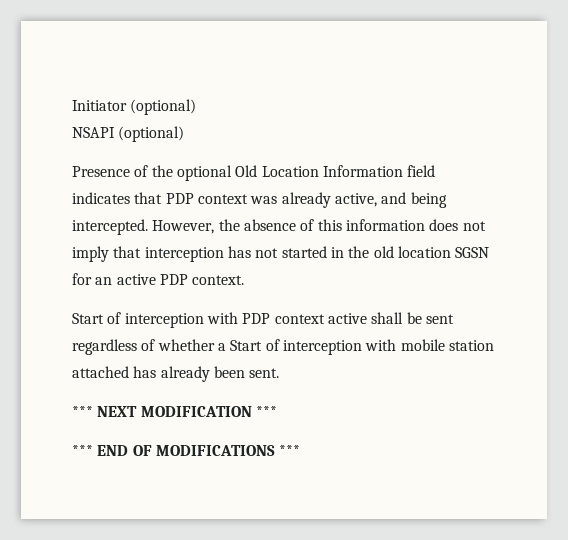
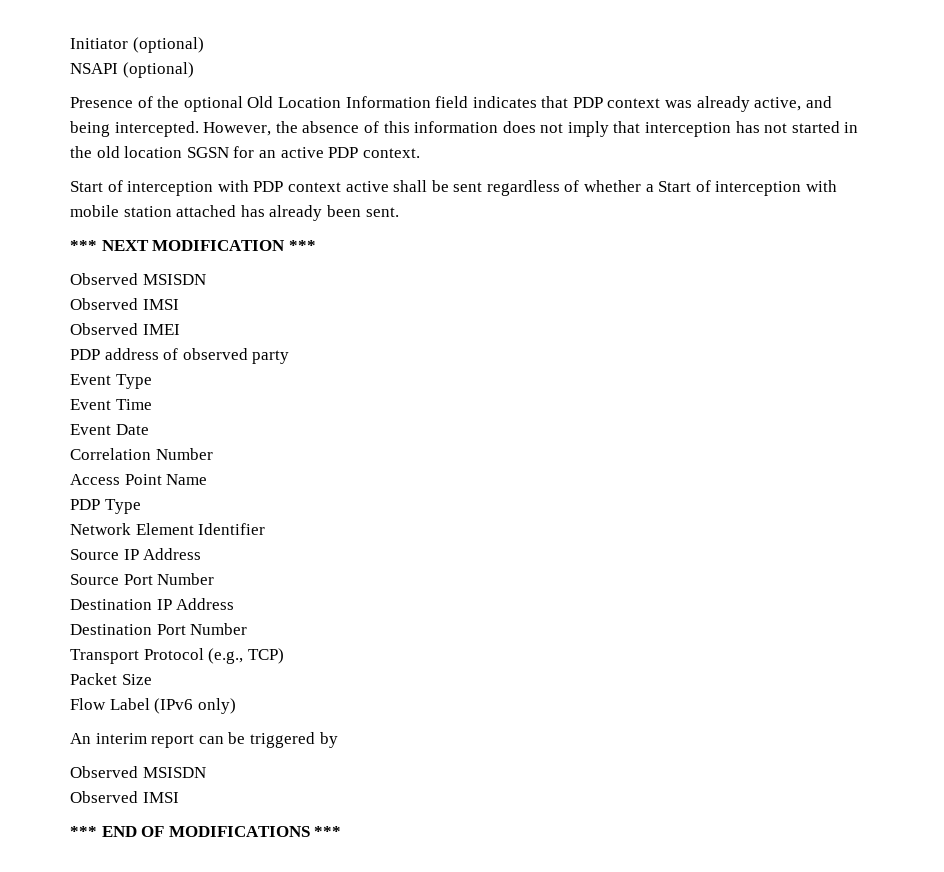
  *** NEXT MODIFICATION ***
+ Observed MSISDN
+ Observed IMSI
+ Observed IMEI
+ PDP address of observed party
+ Event Type
+ Event Time
+ Event Date
+ Correlation Number
+ Access Point Name
+ PDP Type
+ Network Element Identifier
+ Source IP Address
+ Source Port Number
+ Destination IP Address
+ Destination Port Number
+ Transport Protocol (e.g., TCP)
+ Packet Size
+ Flow Label (IPv6 only)
+ An interim report can be triggered by
+ Observed MSISDN
+ Observed IMSI

